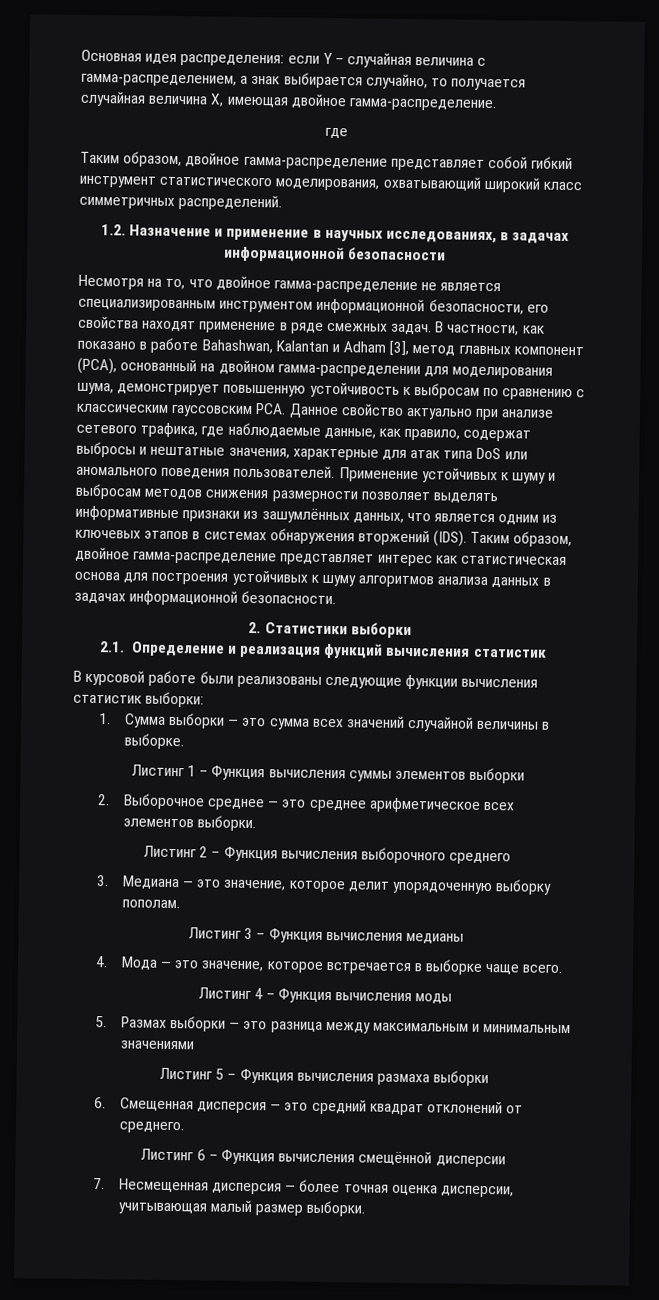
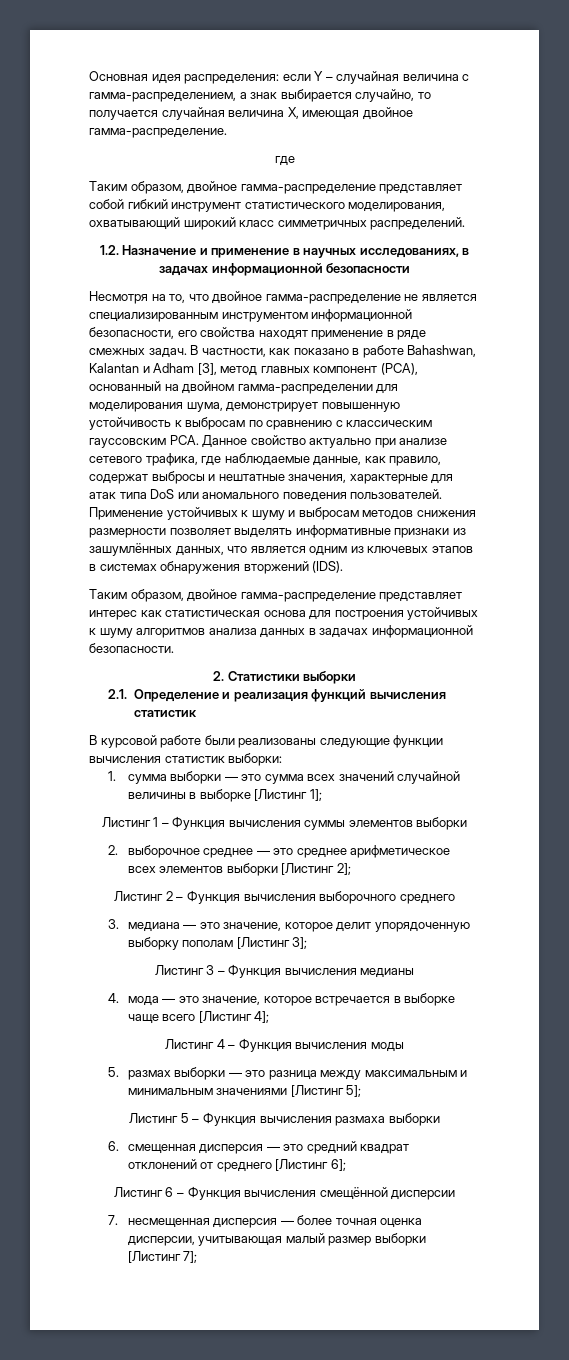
- Применение устойчивых к шуму и выбросам методов снижения размерности позволяет выделять информативные признаки из зашумлённых данных, что является одним из ключевых этапов в системах обнаружения вторжений (IDS). Таким образом, двойное гамма-распределение представляет интерес как статистическая основа для построения устойчивых к шуму алгоритмов анализа данных в задачах информационной безопасности.
+ Применение устойчивых к шуму и выбросам методов снижения размерности позволяет выделять информативные признаки из зашумлённых данных, что является одним из ключевых этапов в системах обнаружения вторжений (IDS).
+ Таким образом, двойное гамма-распределение представляет интерес как статистическая основа для построения устойчивых к шуму алгоритмов анализа данных в задачах информационной безопасности.
- 1. Сумма выборки — это сумма всех значений случайной величины в выборке.
+ 1. сумма выборки — это сумма всех значений случайной величины в выборке [Листинг 1];
- 2. Выборочное среднее — это среднее арифметическое всех элементов выборки.
+ 2. выборочное среднее — это среднее арифметическое всех элементов выборки [Листинг 2];
- 3. Медиана — это значение, которое делит упорядоченную выборку пополам.
+ 3. медиана — это значение, которое делит упорядоченную выборку пополам [Листинг 3];
- 4. Мода — это значение, которое встречается в выборке чаще всего.
+ 4. мода — это значение, которое встречается в выборке чаще всего [Листинг 4];
- 5. Размах выборки — это разница между максимальным и минимальным значениями
+ 5. размах выборки — это разница между максимальным и минимальным значениями [Листинг 5];
- 6. Смещенная дисперсия — это средний квадрат отклонений от среднего.
+ 6. смещенная дисперсия — это средний квадрат отклонений от среднего [Листинг 6];
- 7. Несмещенная дисперсия — более точная оценка дисперсии, учитывающая малый размер выборки.
+ 7. несмещенная дисперсия — более точная оценка дисперсии, учитывающая малый размер выборки [Листинг 7];

